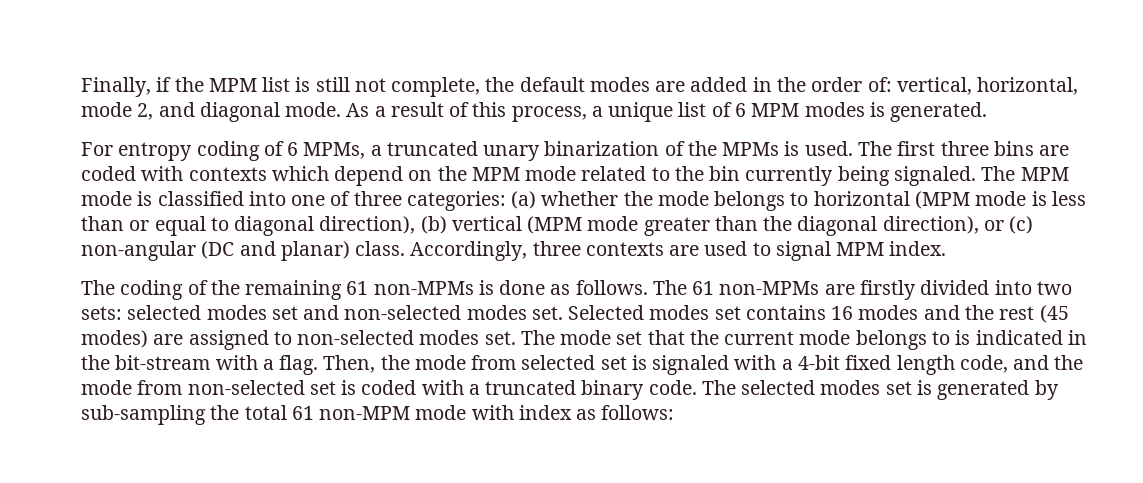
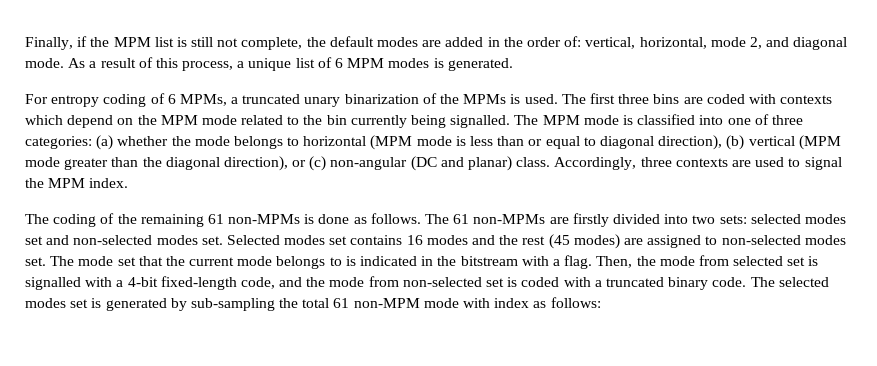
- The first three bins are coded with contexts which depend on the MPM mode related to the bin currently being signaled.
+ The first three bins are coded with contexts which depend on the MPM mode related to the bin currently being signalled.
- Accordingly, three contexts are used to signal MPM index.
+ Accordingly, three contexts are used to signal the MPM index.
- The mode set that the current mode belongs to is indicated in the bit-stream with a flag.
+ The mode set that the current mode belongs to is indicated in the bitstream with a flag.
- Then, the mode from selected set is signaled with a 4-bit fixed length code, and the mode from non-selected set is coded with a truncated binary code.
+ Then, the mode from selected set is signalled with a 4-bit fixed-length code, and the mode from non-selected set is coded with a truncated binary code.

